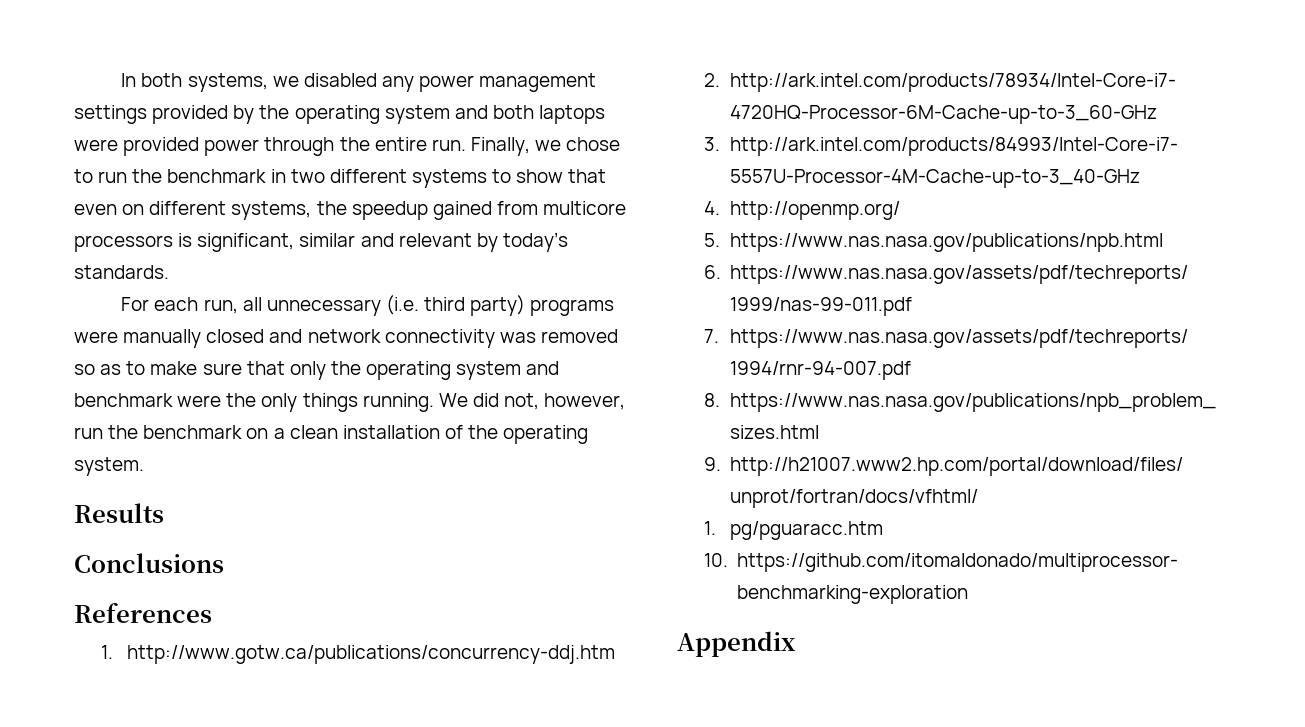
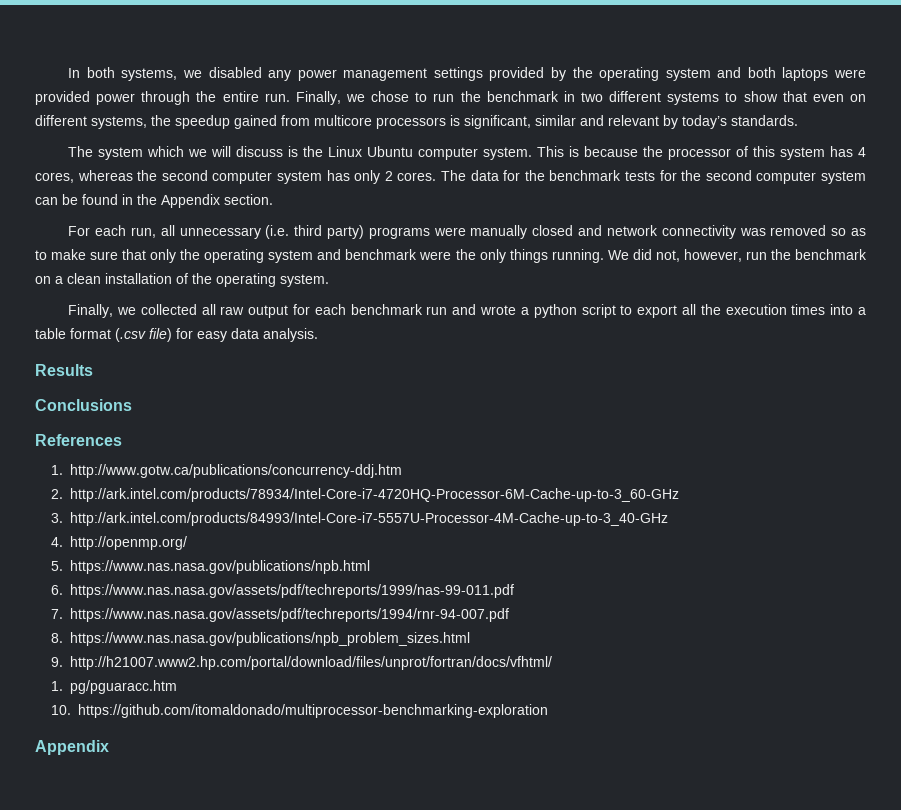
+ The system which we will discuss is the Linux Ubuntu computer system. This is because the processor of this system has 4 cores, whereas the second computer system has only 2 cores. The data for the benchmark tests for the second computer system can be found in the Appendix section.
+ Finally, we collected all raw output for each benchmark run and wrote a python script to export all the execution times into a table format (.csv file) for easy data analysis.

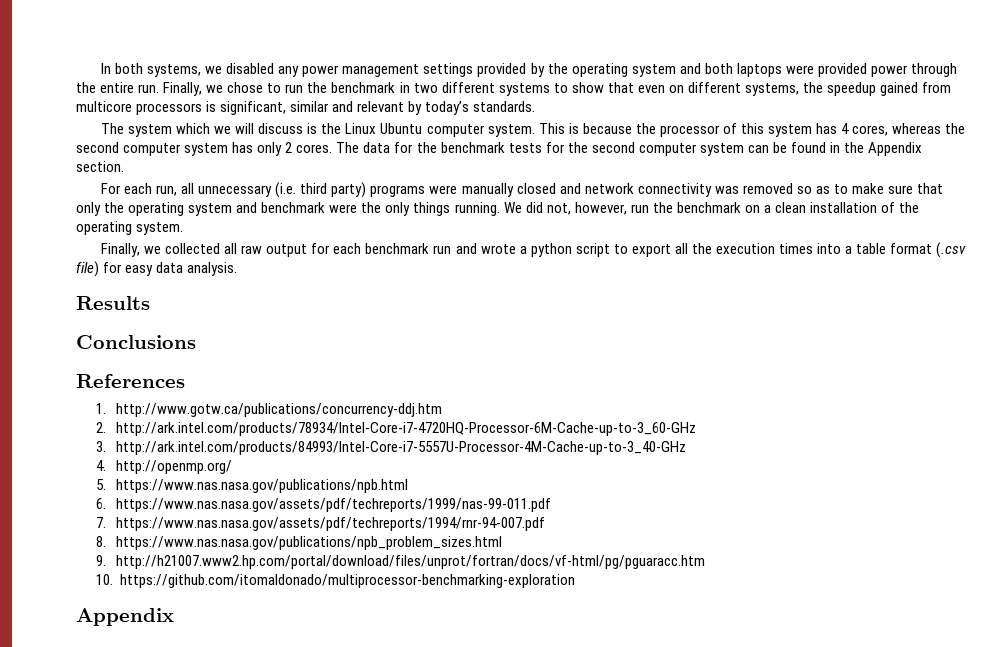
- 9. http://h21007.www2.hp.com/portal/download/files/unprot/fortran/docs/vfhtml/
- 1. pg/pguaracc.htm
+ 9. http://h21007.www2.hp.com/portal/download/files/unprot/fortran/docs/vf-html/pg/pguaracc.htm

